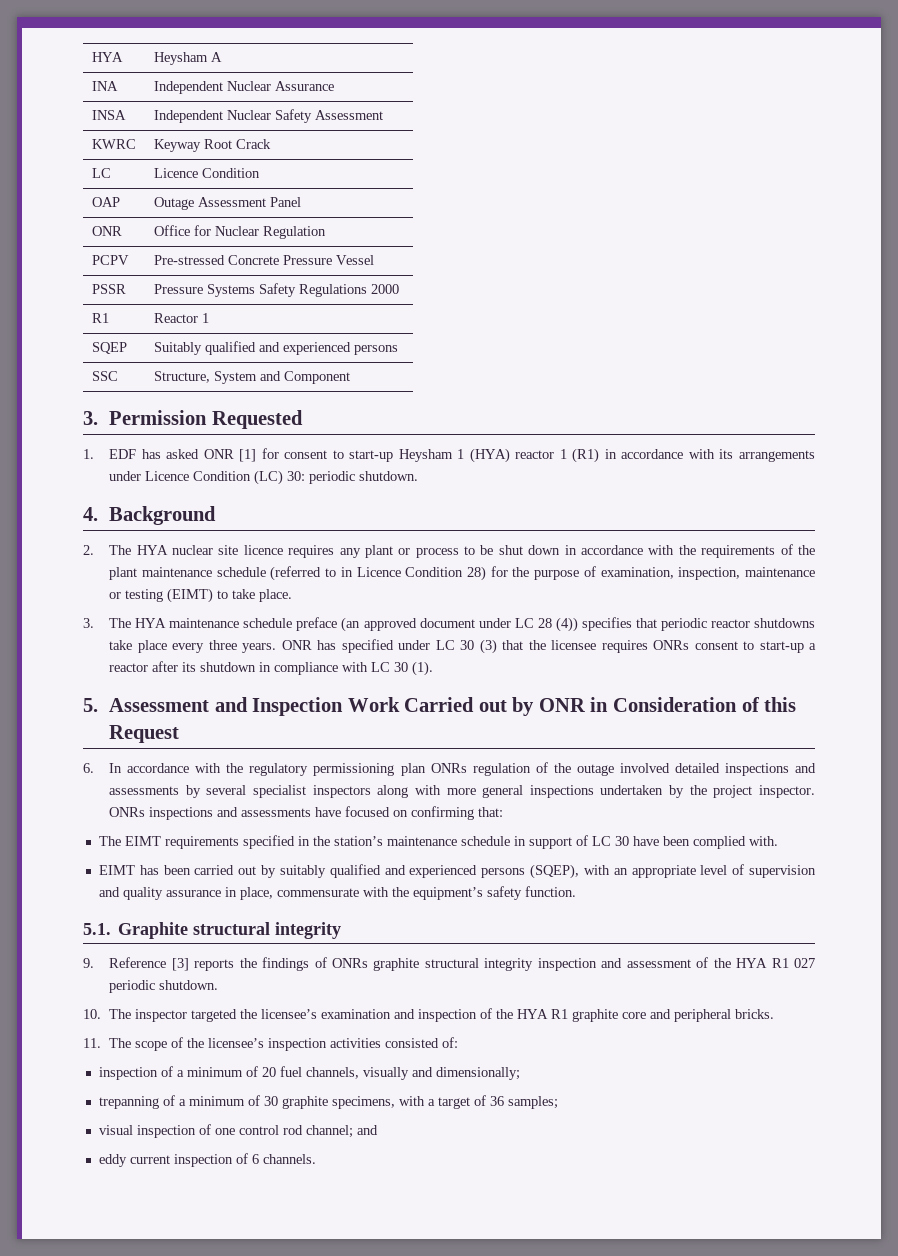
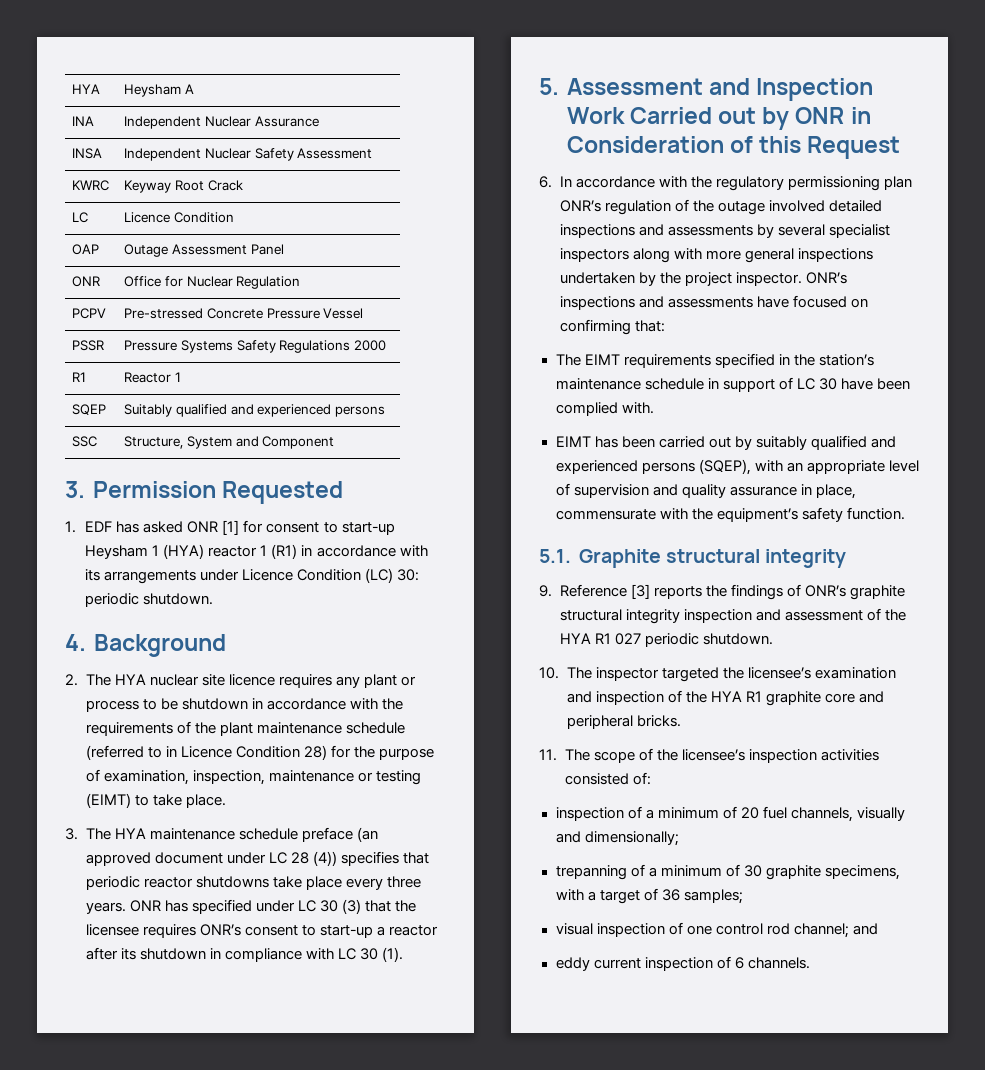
- 2. The HYA nuclear site licence requires any plant or process to be shut down in accordance with the requirements of the plant maintenance schedule (referred to in Licence Condition 28) for the purpose of examination, inspection, maintenance or testing (EIMT) to take place.
+ 2. The HYA nuclear site licence requires any plant or process to be shutdown in accordance with the requirements of the plant maintenance schedule (referred to in Licence Condition 28) for the purpose of examination, inspection, maintenance or testing (EIMT) to take place.
- ONR has specified under LC 30 (3) that the licensee requires ONRs consent to start-up a reactor after its shutdown in compliance with LC 30 (1).
+ ONR has specified under LC 30 (3) that the licensee requires ONR’s consent to start-up a reactor after its shutdown in compliance with LC 30 (1).
- 6. In accordance with the regulatory permissioning plan ONRs regulation of the outage involved detailed inspections and assessments by several specialist inspectors along with more general inspections undertaken by the project inspector.
+ 6. In accordance with the regulatory permissioning plan ONR’s regulation of the outage involved detailed inspections and assessments by several specialist inspectors along with more general inspections undertaken by the project inspector.
- ONRs inspections and assessments have focused on confirming that:
+ ONR’s inspections and assessments have focused on confirming that:
- 9. Reference [3] reports the findings of ONRs graphite structural integrity inspection and assessment of the HYA R1 027 periodic shutdown.
+ 9. Reference [3] reports the findings of ONR’s graphite structural integrity inspection and assessment of the HYA R1 027 periodic shutdown.

